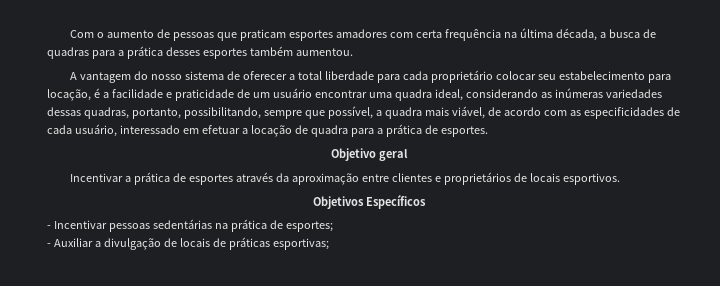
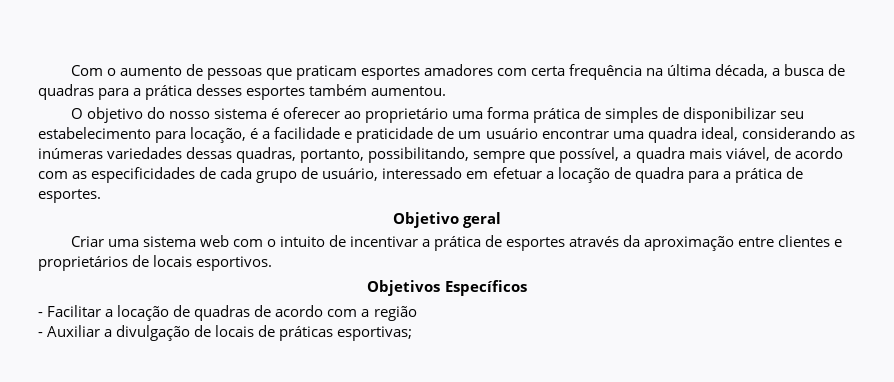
- A vantagem do nosso sistema de oferecer a total liberdade para cada proprietário colocar seu estabelecimento para locação, é a facilidade e praticidade de um usuário encontrar uma quadra ideal, considerando as inúmeras variedades dessas quadras, portanto, possibilitando, sempre que possível, a quadra mais viável, de acordo com as especificidades de cada usuário, interessado em efetuar a locação de quadra para a prática de esportes.
+ O objetivo do nosso sistema é oferecer ao proprietário uma forma prática de simples de disponibilizar seu estabelecimento para locação, é a facilidade e praticidade de um usuário encontrar uma quadra ideal, considerando as inúmeras variedades dessas quadras, portanto, possibilitando, sempre que possível, a quadra mais viável, de acordo com as especificidades de cada grupo de usuário, interessado em efetuar a locação de quadra para a prática de esportes.
- Incentivar a prática de esportes através da aproximação entre clientes e proprietários de locais esportivos.
+ Criar uma sistema web com o intuito de incentivar a prática de esportes através da aproximação entre clientes e proprietários de locais esportivos.
- - Incentivar pessoas sedentárias na prática de esportes;
+ - Facilitar a locação de quadras de acordo com a região

